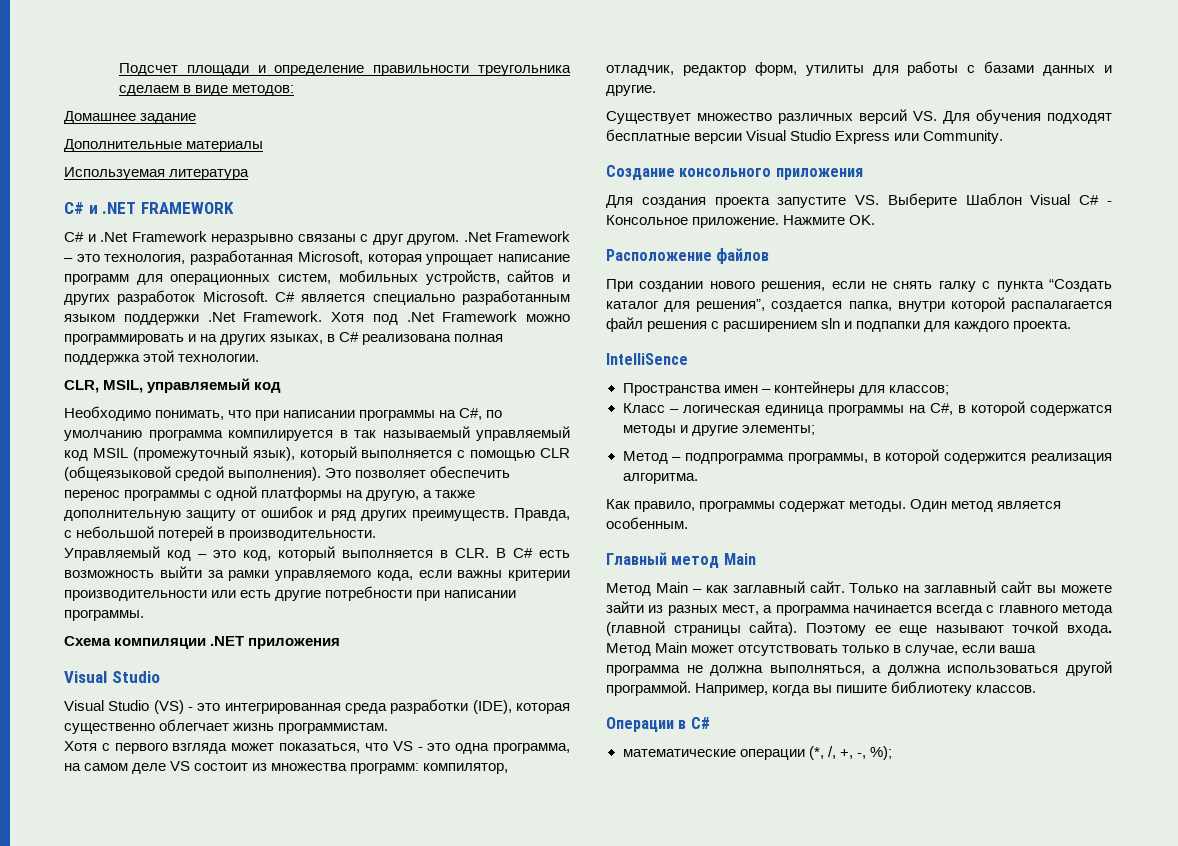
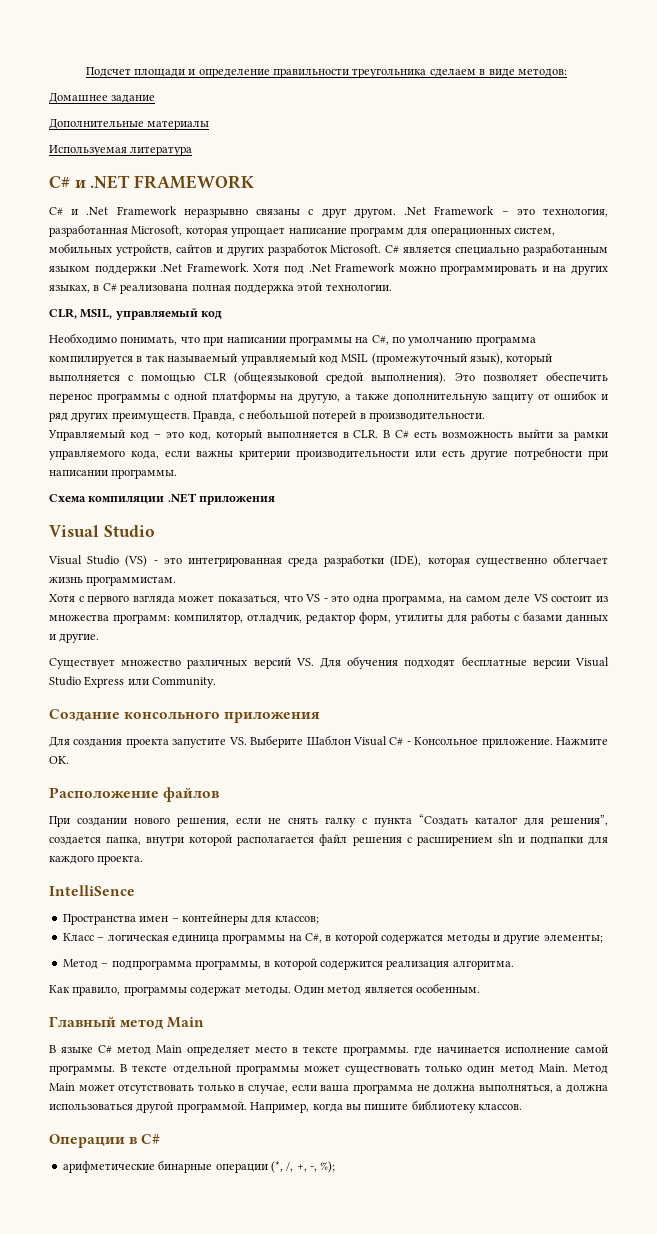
- При создании нового решения, если не снять галку с пункта “Создать каталог для решения”, создается папка, внутри которой распалагается файл решения с расширением sln и подпапки для каждого проекта.
+ При создании нового решения, если не снять галку с пункта “Создать каталог для решения”, создается папка, внутри которой располагается файл решения с расширением sln и подпапки для каждого проекта.
- Метод Main – как заглавный сайт. Только на заглавный сайт вы можете зайти из разных мест, а программа начинается всегда с главного метода (главной страницы сайта). Поэтому ее еще называют точкой входа.
+ В языке С# метод Main определяет место в тексте программы. где начинается исполнение самой программы. В тексте отдельной программы может существовать только один метод Main.
- математические операции (*, /, +, -, %);
+ арифметические бинарные операции (*, /, +, -, %);

